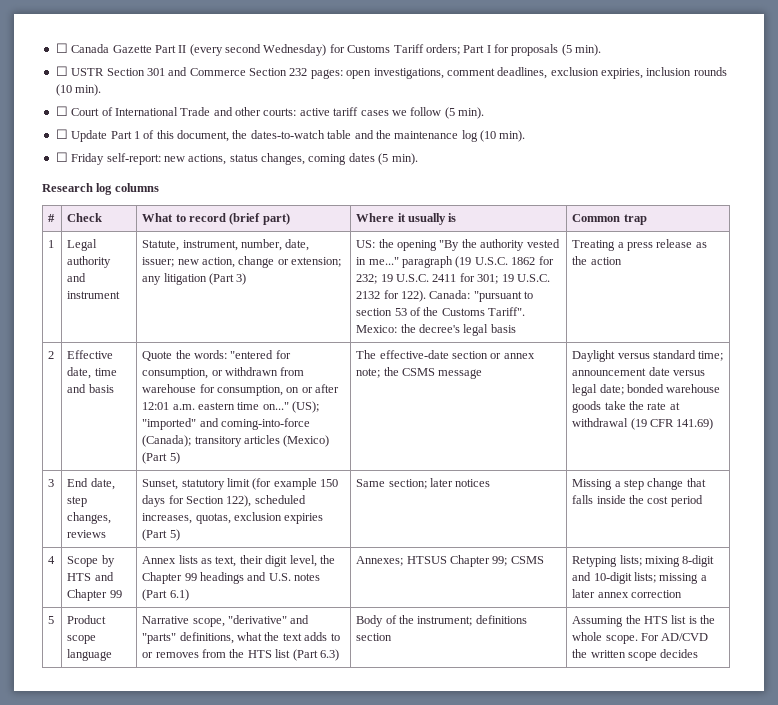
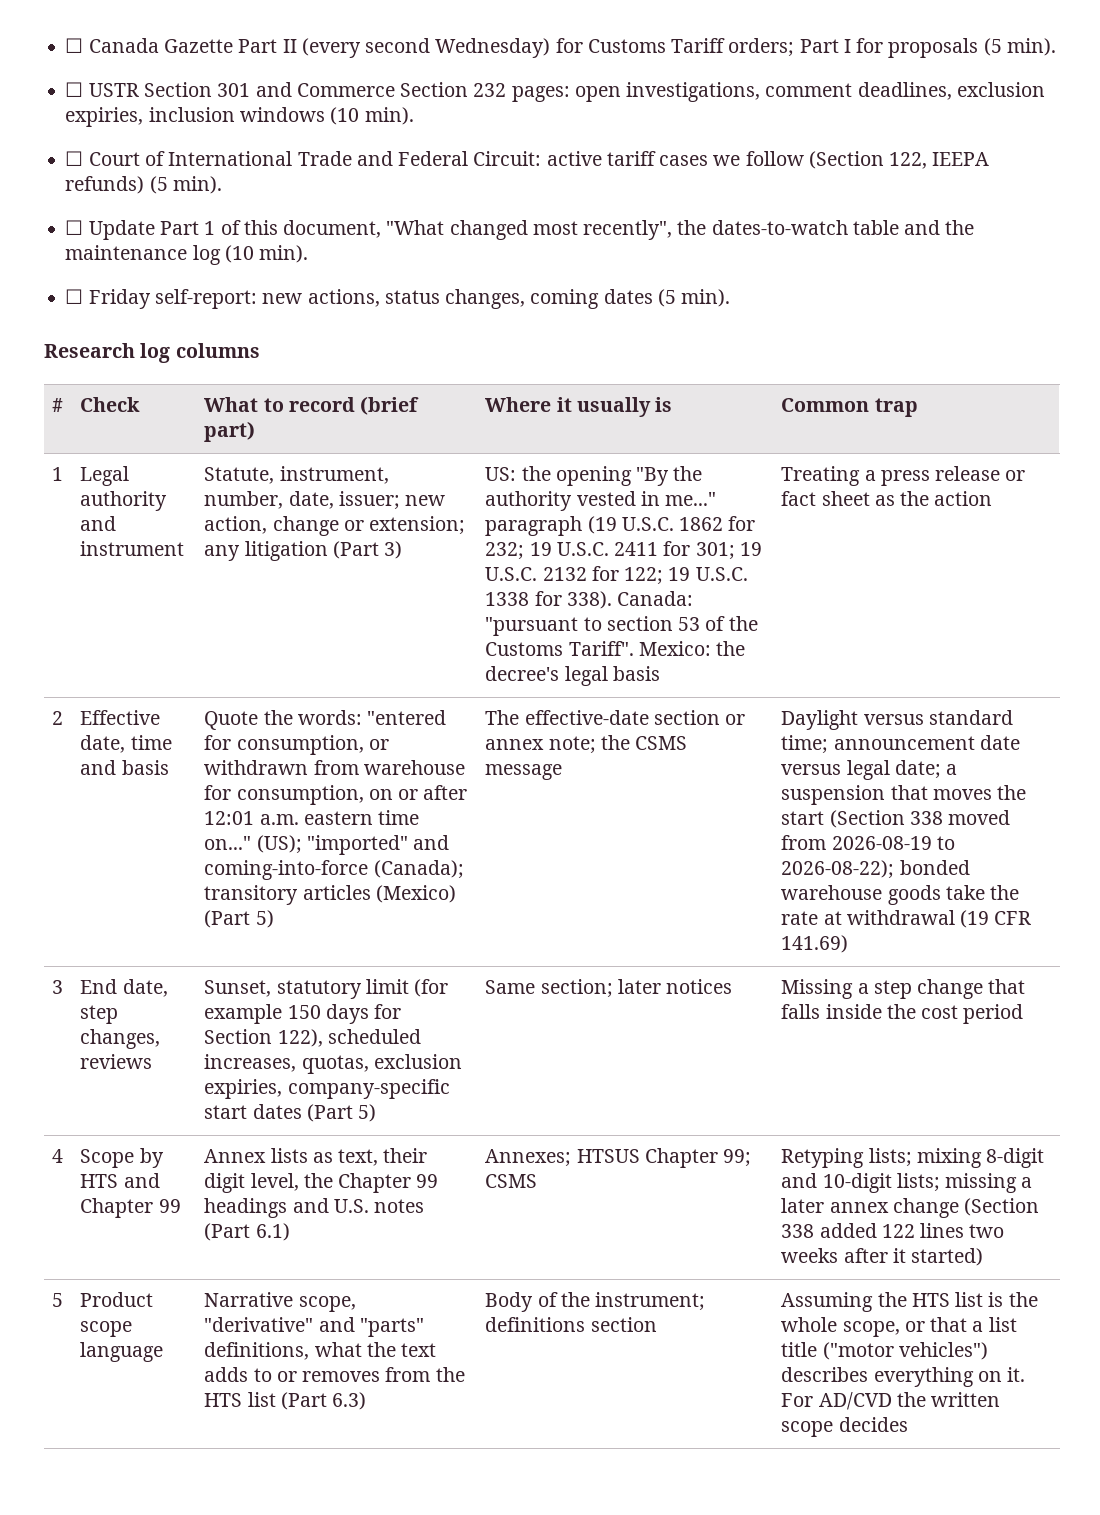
- ☐ USTR Section 301 and Commerce Section 232 pages: open investigations, comment deadlines, exclusion expiries, inclusion rounds (10 min).
+ ☐ USTR Section 301 and Commerce Section 232 pages: open investigations, comment deadlines, exclusion expiries, inclusion windows (10 min).
- ☐ Court of International Trade and other courts: active tariff cases we follow (5 min).
+ ☐ Court of International Trade and Federal Circuit: active tariff cases we follow (Section 122, IEEPA refunds) (5 min).
- ☐ Update Part 1 of this document, the dates-to-watch table and the maintenance log (10 min).
+ ☐ Update Part 1 of this document, "What changed most recently", the dates-to-watch table and the maintenance log (10 min).
- US: the opening "By the authority vested in me..." paragraph (19 U.S.C. 1862 for 232; 19 U.S.C. 2411 for 301; 19 U.S.C. 2132 for 122).
+ US: the opening "By the authority vested in me..." paragraph (19 U.S.C. 1862 for 232; 19 U.S.C. 2411 for 301; 19 U.S.C. 2132 for 122; 19 U.S.C. 1338 for 338).
- Treating a press release as the action
+ Treating a press release or fact sheet as the action
- Daylight versus standard time; announcement date versus legal date; bonded warehouse goods take the rate at withdrawal (19 CFR 141.69)
+ Daylight versus standard time; announcement date versus legal date; a suspension that moves the start (Section 338 moved from 2026-08-19 to 2026-08-22); bonded warehouse goods take the rate at withdrawal (19 CFR 141.69)
- 3 | End date, step changes, reviews | Sunset, statutory limit (for example 150 days for Section 122), scheduled increases, quotas, exclusion expiries (Part 5) | Same section; later notices | Missing a step change that falls inside the cost period
+ 3 | End date, step changes, reviews | Sunset, statutory limit (for example 150 days for Section 122), scheduled increases, quotas, exclusion expiries, company-specific start dates (Part 5) | Same section; later notices | Missing a step change that falls inside the cost period
- Retyping lists; mixing 8-digit and 10-digit lists; missing a later annex correction
+ Retyping lists; mixing 8-digit and 10-digit lists; missing a later annex change (Section 338 added 122 lines two weeks after it started)
- Assuming the HTS list is the whole scope.
+ Assuming the HTS list is the whole scope, or that a list title ("motor vehicles") describes everything on it.

